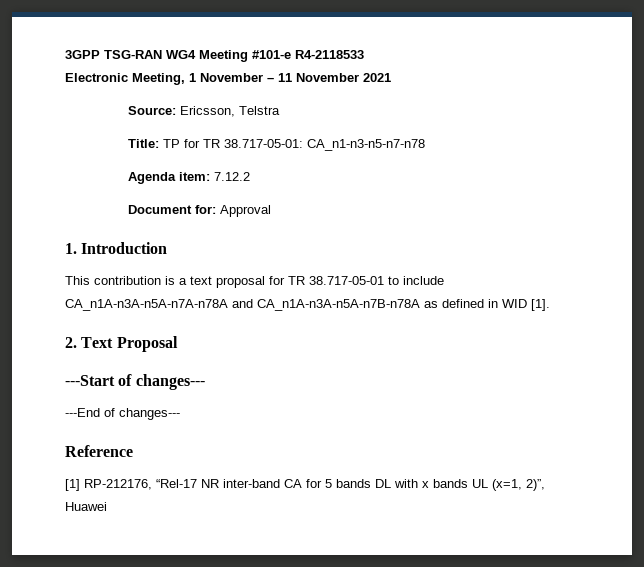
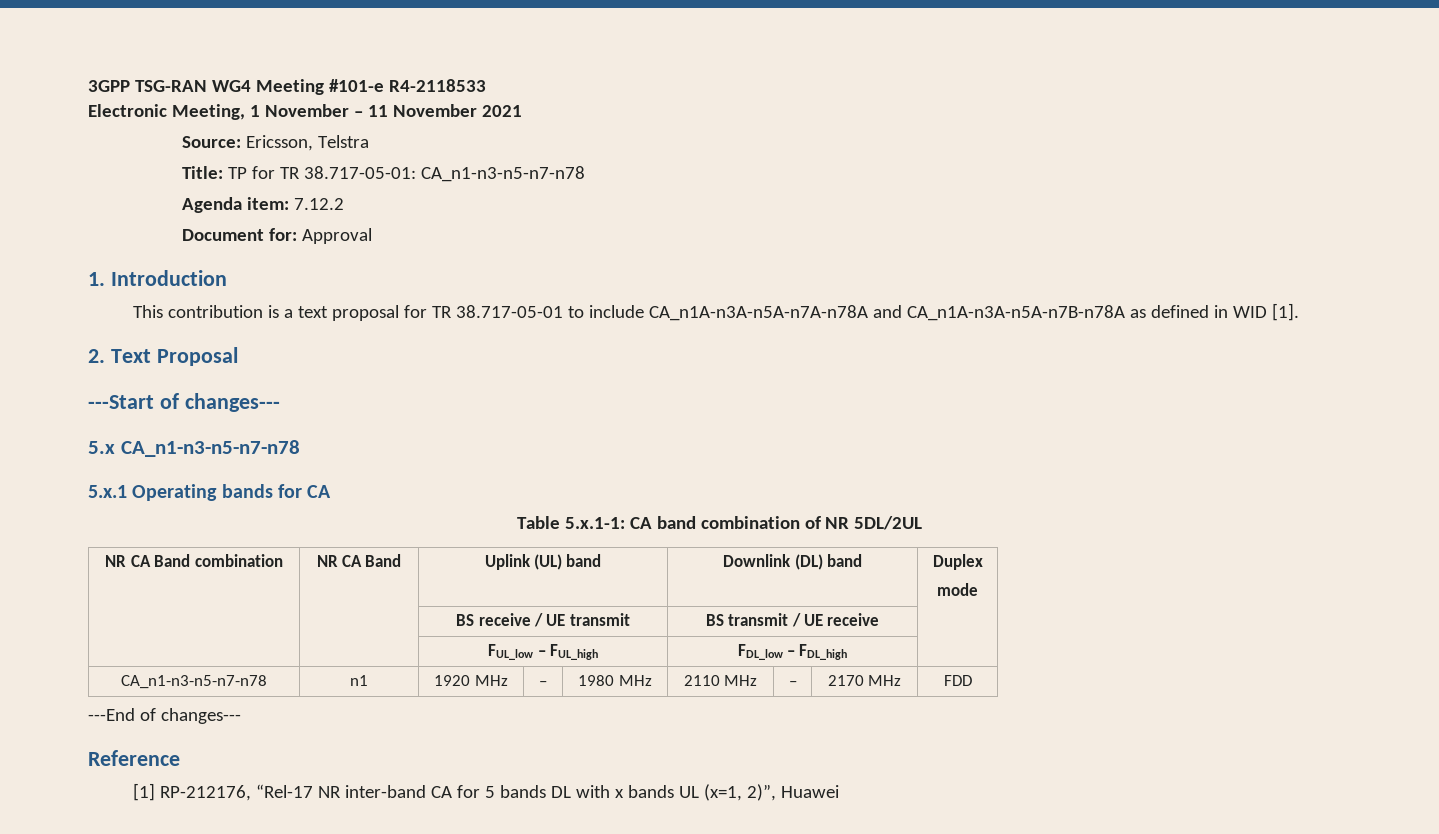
+ 5.x CA_n1-n3-n5-n7-n78
+ 5.x.1 Operating bands for CA
+ Table 5.x.1-1: CA band combination of NR 5DL/2UL
+ NR CA Band combination | NR CA Band | Uplink (UL) band | Downlink (DL) band | Duplex
+ mode
+ | | BS receive / UE transmit | BS transmit / UE receive |
+ | | FUL_low – FUL_high | FDL_low – FDL_high |
+ CA_n1-n3-n5-n7-n78 | n1 | 1920 MHz | – | 1980 MHz | 2110 MHz | – | 2170 MHz | FDD

